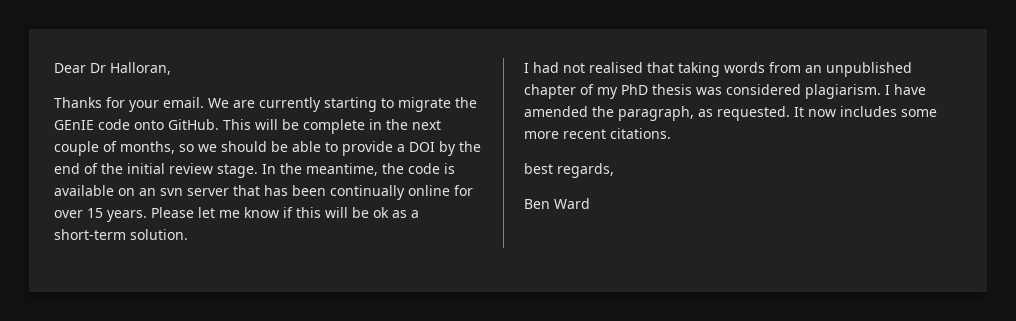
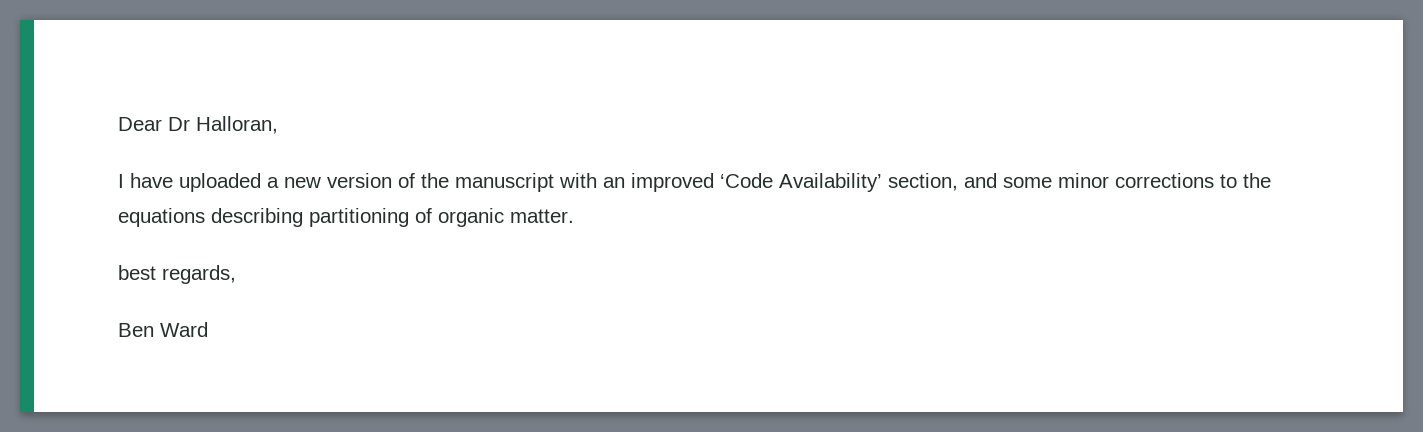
- Thanks for your email. We are currently starting to migrate the GEnIE code onto GitHub. This will be complete in the next couple of months, so we should be able to provide a DOI by the end of the initial review stage. In the meantime, the code is available on an svn server that has been continually online for over 15 years. Please let me know if this will be ok as a short-term solution.
- I had not realised that taking words from an unpublished chapter of my PhD thesis was considered plagiarism. I have amended the paragraph, as requested. It now includes some more recent citations.
+ I have uploaded a new version of the manuscript with an improved ‘Code Availability’ section, and some minor corrections to the equations describing partitioning of organic matter.

